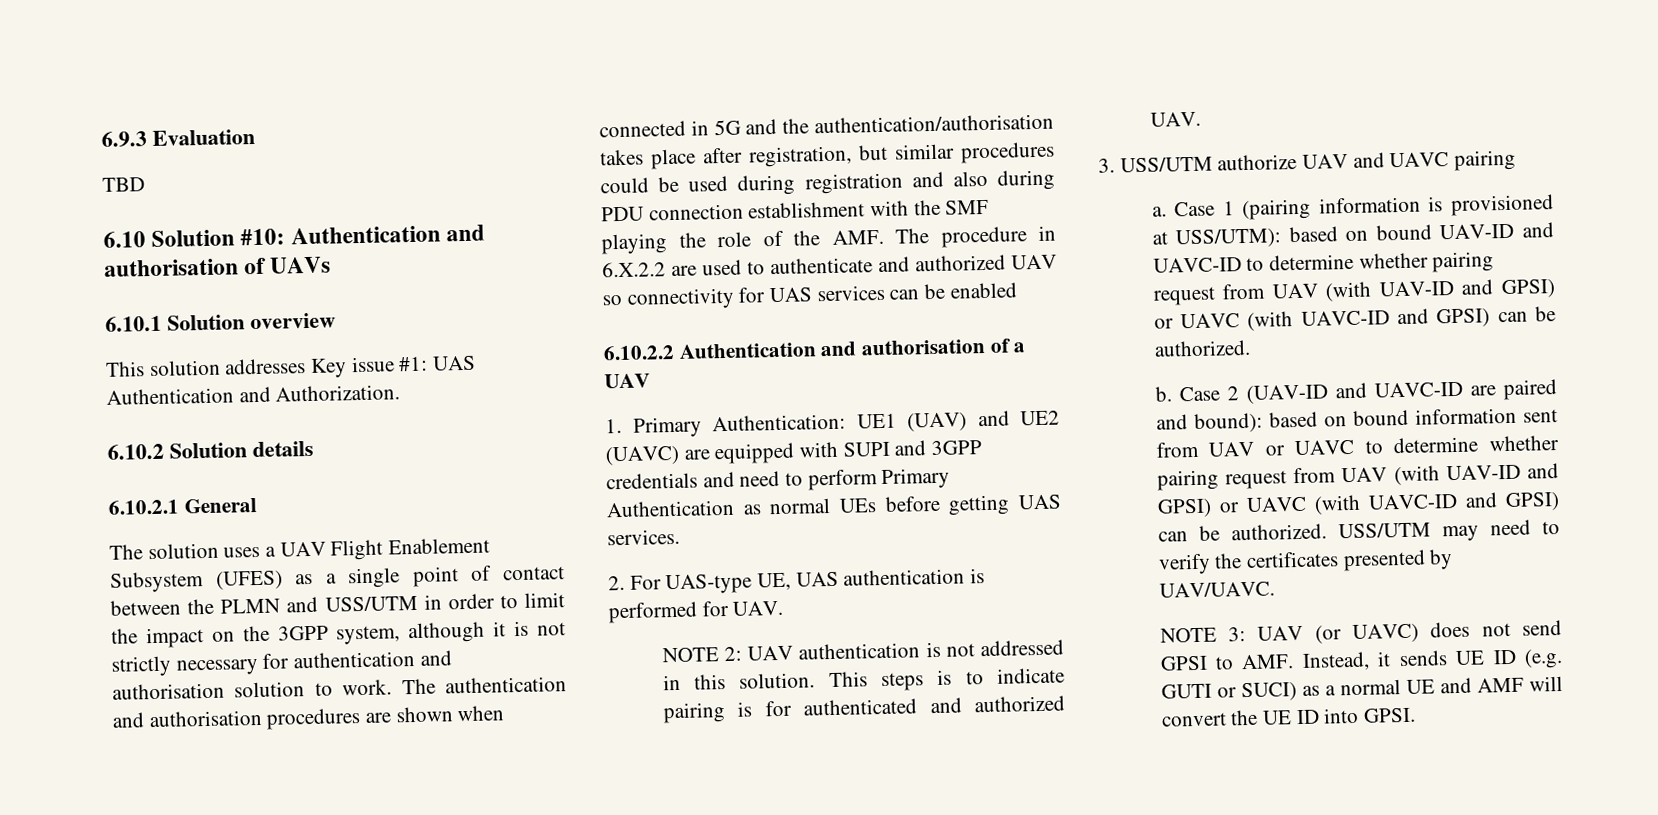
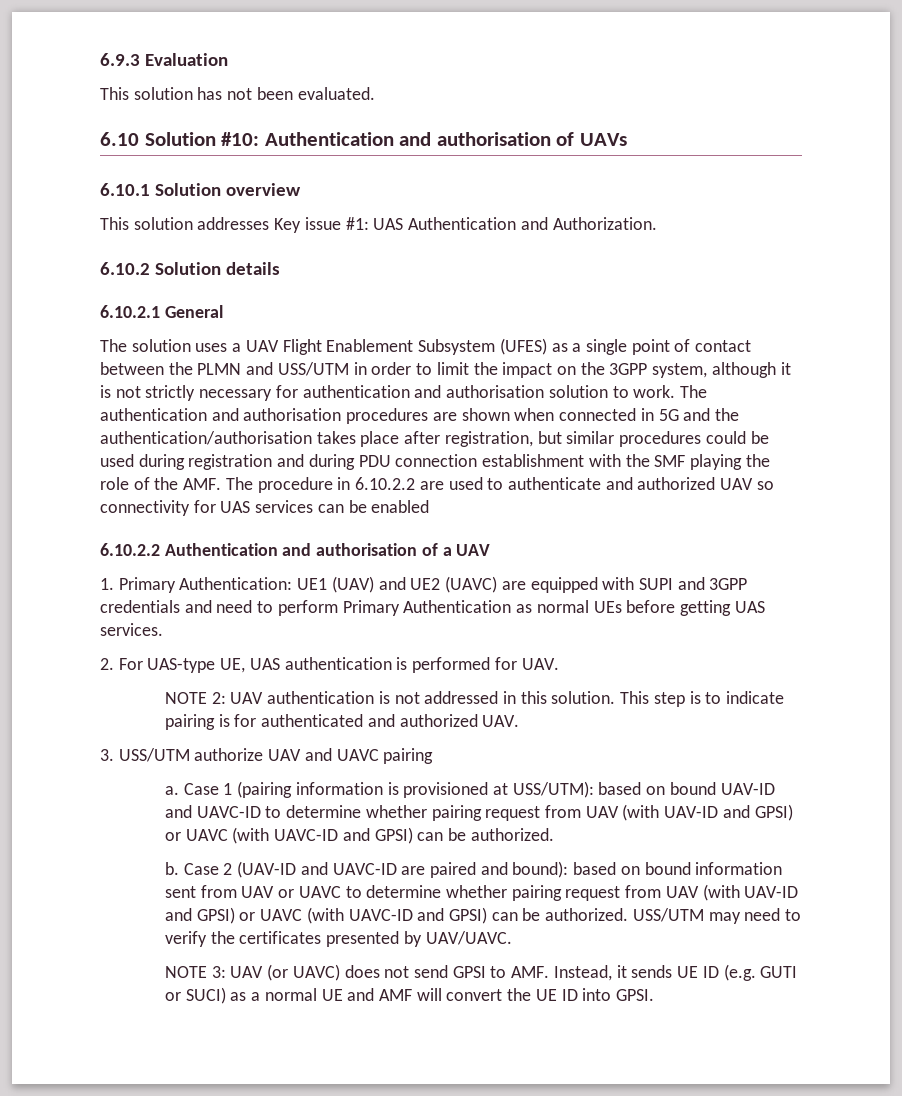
- TBD
+ This solution has not been evaluated.
- The authentication and authorisation procedures are shown when connected in 5G and the authentication/authorisation takes place after registration, but similar procedures could be used during registration and also during PDU connection establishment with the SMF playing the role of the AMF. The procedure in 6.X.2.2 are used to authenticate and authorized UAV so connectivity for UAS services can be enabled
+ The authentication and authorisation procedures are shown when connected in 5G and the authentication/authorisation takes place after registration, but similar procedures could be used during registration and during PDU connection establishment with the SMF playing the role of the AMF. The procedure in 6.10.2.2 are used to authenticate and authorized UAV so connectivity for UAS services can be enabled
- This steps is to indicate pairing is for authenticated and authorized UAV.
+ This step is to indicate pairing is for authenticated and authorized UAV.

